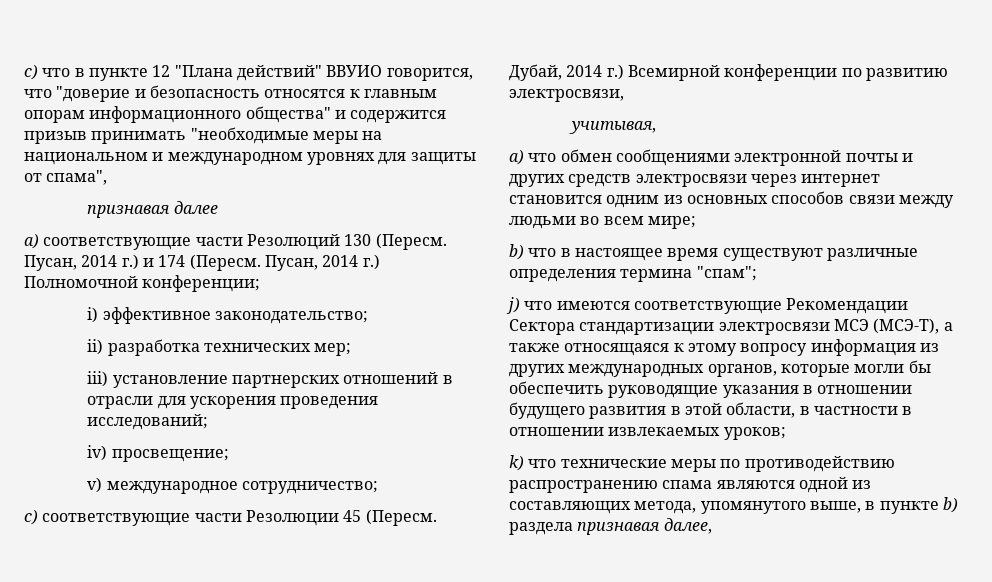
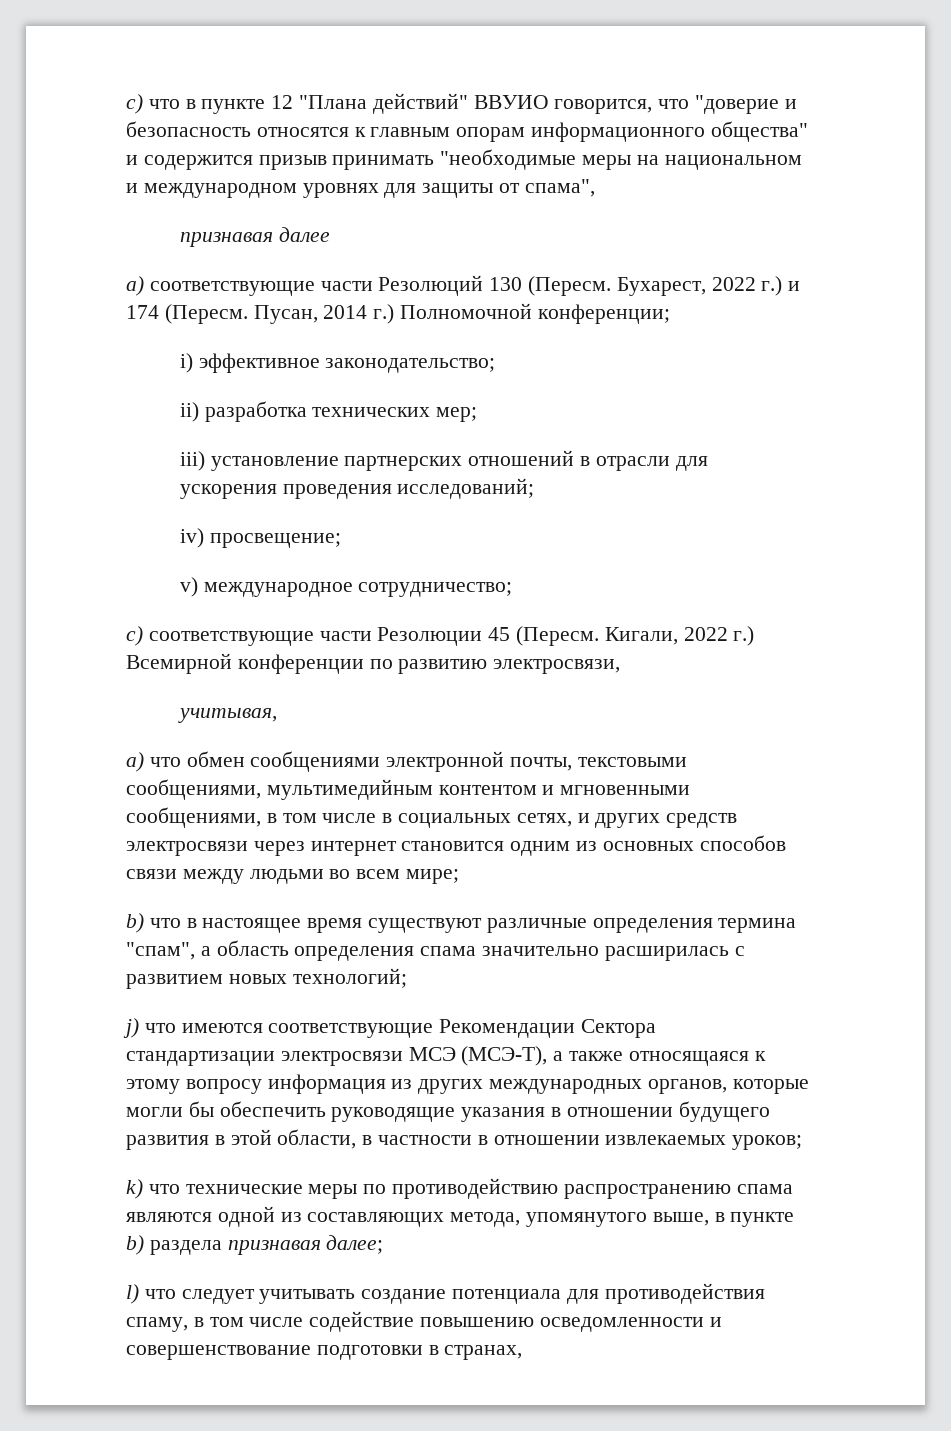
- Пусан, 2014 г.) и 174 (Пересм.
+ Бухарест, 2022 г.) и 174 (Пересм.
- Дубай, 2014 г.) Всемирной конференции по развитию электросвязи,
+ Кигали, 2022 г.) Всемирной конференции по развитию электросвязи,
- a) что обмен сообщениями электронной почты и других средств электросвязи через интернет становится одним из основных способов связи между людьми во всем мире;
+ a) что обмен сообщениями электронной почты, текстовыми сообщениями, мультимедийным контентом и мгновенными сообщениями, в том числе в социальных сетях, и других средств электросвязи через интернет становится одним из основных способов связи между людьми во всем мире;
- b) что в настоящее время существуют различные определения термина "спам";
+ b) что в настоящее время существуют различные определения термина "спам", а область определения спама значительно расширилась с развитием новых технологий;
- k) что технические меры по противодействию распространению спама являются одной из составляющих метода, упомянутого выше, в пункте b) раздела признавая далее,
+ k) что технические меры по противодействию распространению спама являются одной из составляющих метода, упомянутого выше, в пункте b) раздела признавая далее;
+ l) что следует учитывать создание потенциала для противодействия спаму, в том числе содействие повышению осведомленности и совершенствование подготовки в странах,

